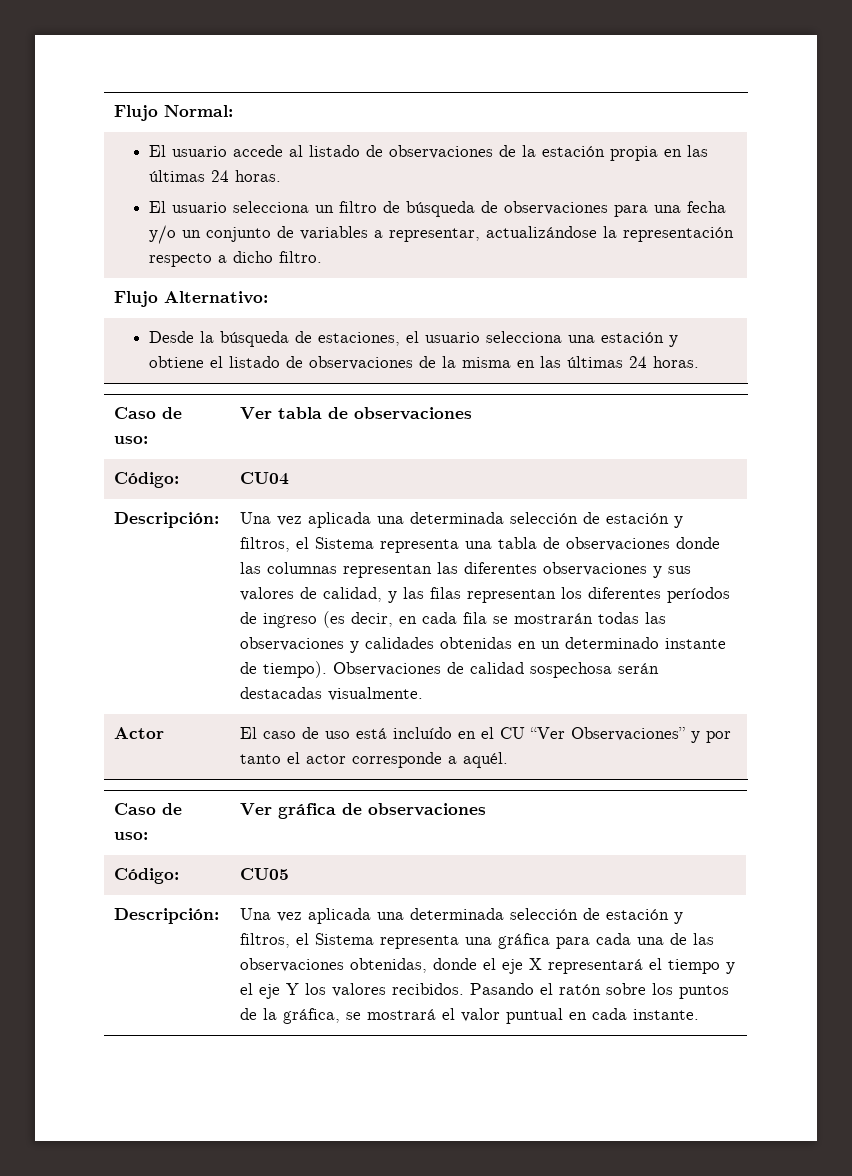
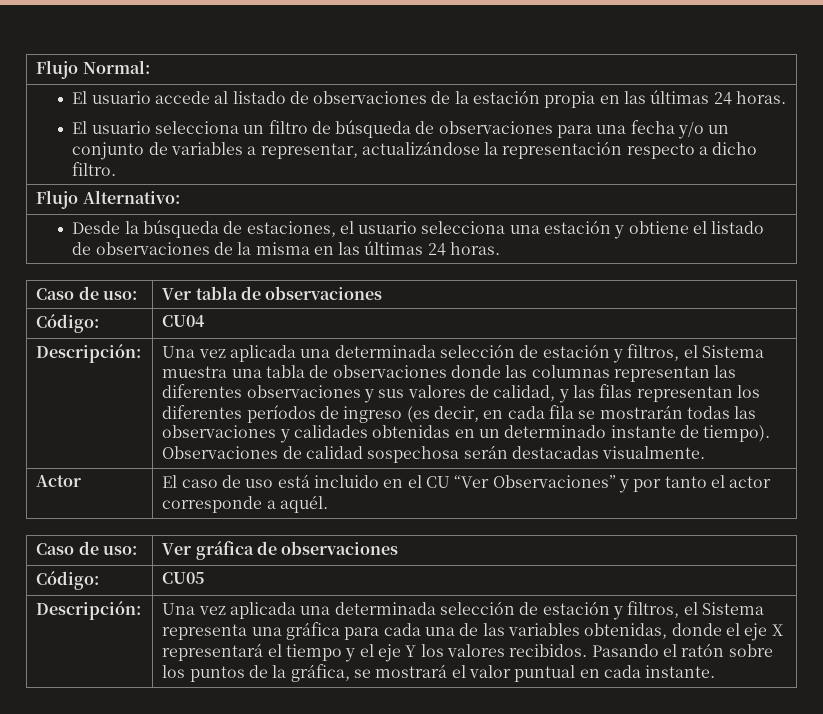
- Una vez aplicada una determinada selección de estación y filtros, el Sistema representa una tabla de observaciones donde las columnas representan las diferentes observaciones y sus valores de calidad, y las filas representan los diferentes períodos de ingreso (es decir, en cada fila se mostrarán todas las observaciones y calidades obtenidas en un determinado instante de tiempo).
+ Una vez aplicada una determinada selección de estación y filtros, el Sistema muestra una tabla de observaciones donde las columnas representan las diferentes observaciones y sus valores de calidad, y las filas representan los diferentes períodos de ingreso (es decir, en cada fila se mostrarán todas las observaciones y calidades obtenidas en un determinado instante de tiempo).
- Actor | El caso de uso está incluído en el CU “Ver Observaciones” y por tanto el actor corresponde a aquél.
+ Actor | El caso de uso está incluido en el CU “Ver Observaciones” y por tanto el actor corresponde a aquél.
- Una vez aplicada una determinada selección de estación y filtros, el Sistema representa una gráfica para cada una de las observaciones obtenidas, donde el eje X representará el tiempo y el eje Y los valores recibidos.
+ Una vez aplicada una determinada selección de estación y filtros, el Sistema representa una gráfica para cada una de las variables obtenidas, donde el eje X representará el tiempo y el eje Y los valores recibidos.

